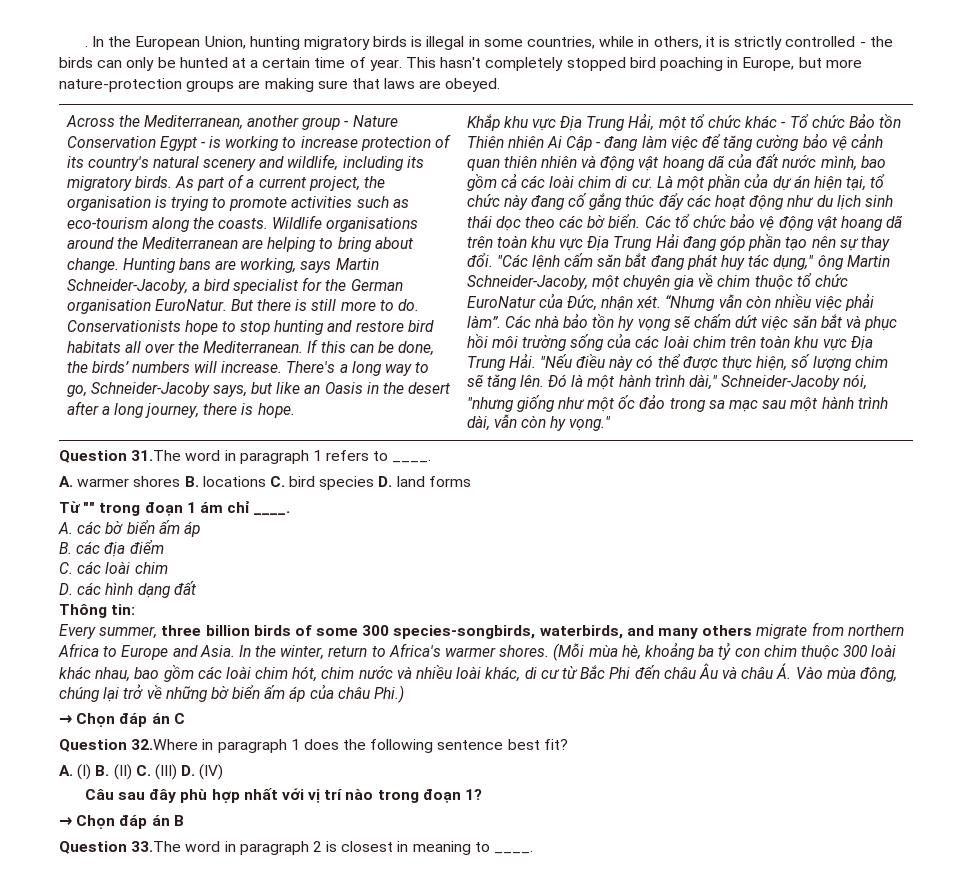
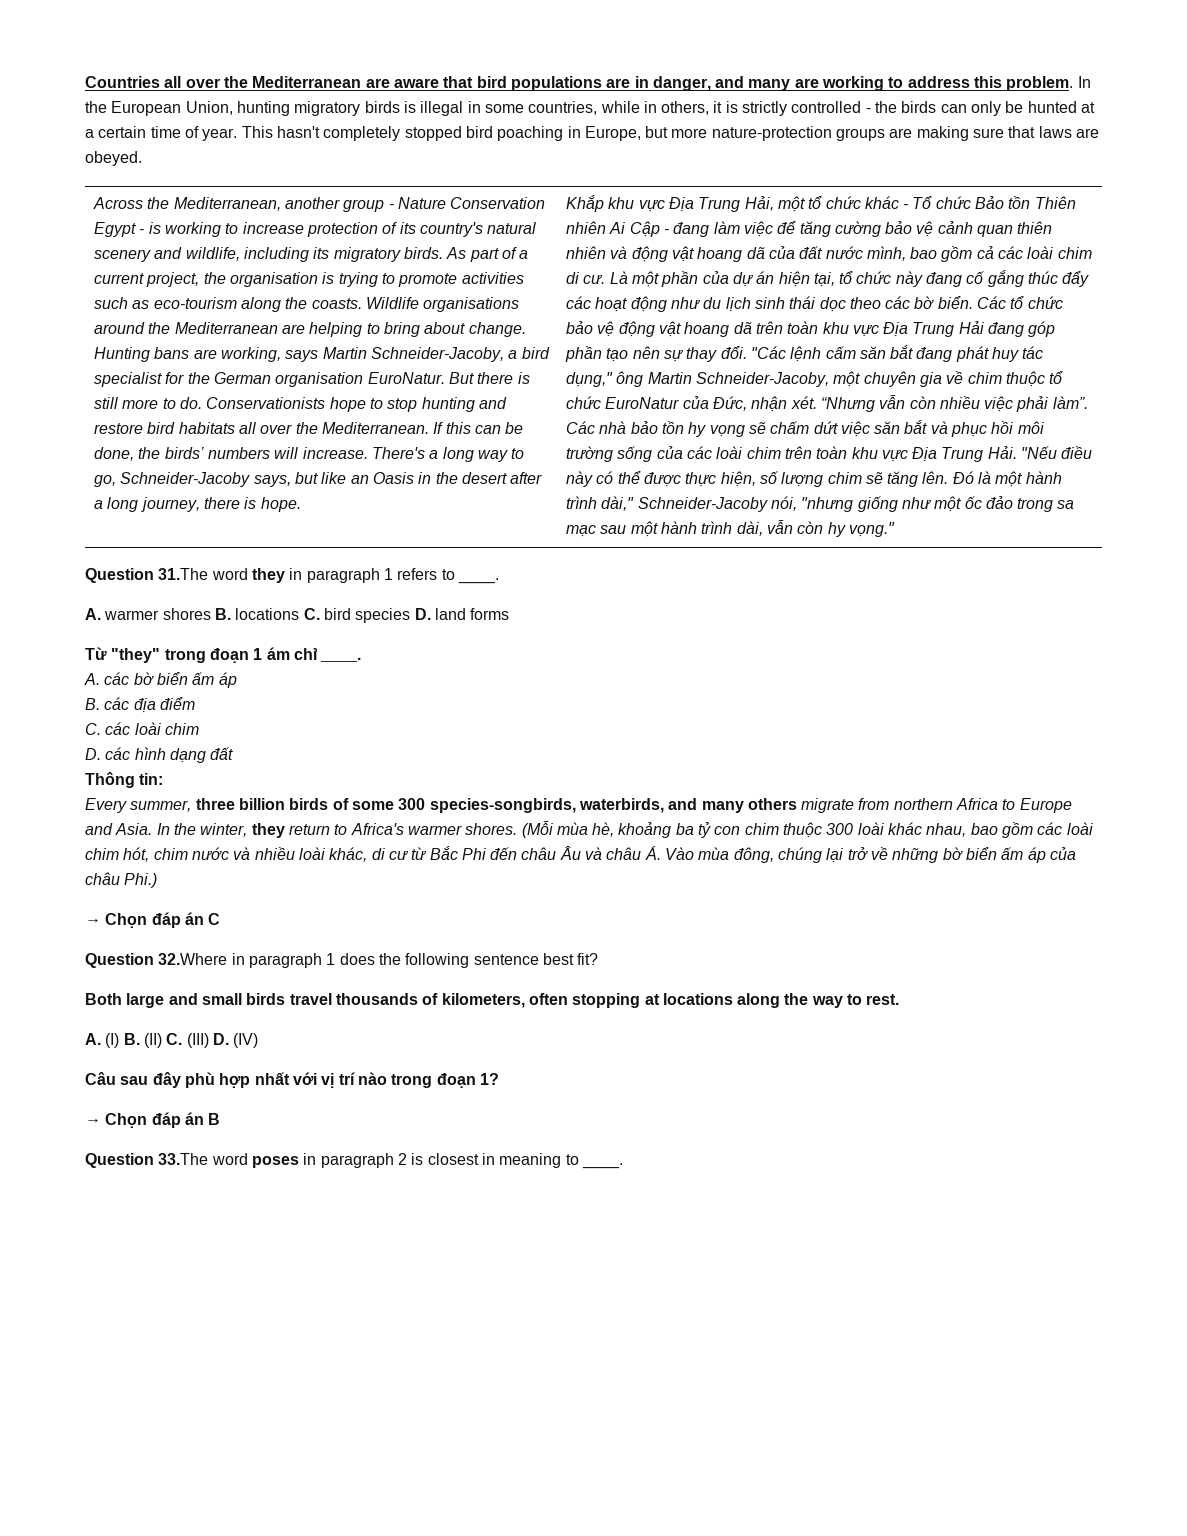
- .
+ Countries all over the Mediterranean are aware that bird populations are in danger, and many are working to address this problem.
- Question 31.The word in paragraph 1 refers to ____.
+ Question 31.The word they in paragraph 1 refers to ____.
- Từ "" trong đoạn 1 ám chỉ ____.
+ Từ "they" trong đoạn 1 ám chỉ ____.
- In the winter, return to Africa's warmer shores.
+ In the winter, they return to Africa's warmer shores.
+ Both large and small birds travel thousands of kilometers, often stopping at locations along the way to rest.
- Question 33.The word in paragraph 2 is closest in meaning to ____.
+ Question 33.The word poses in paragraph 2 is closest in meaning to ____.

